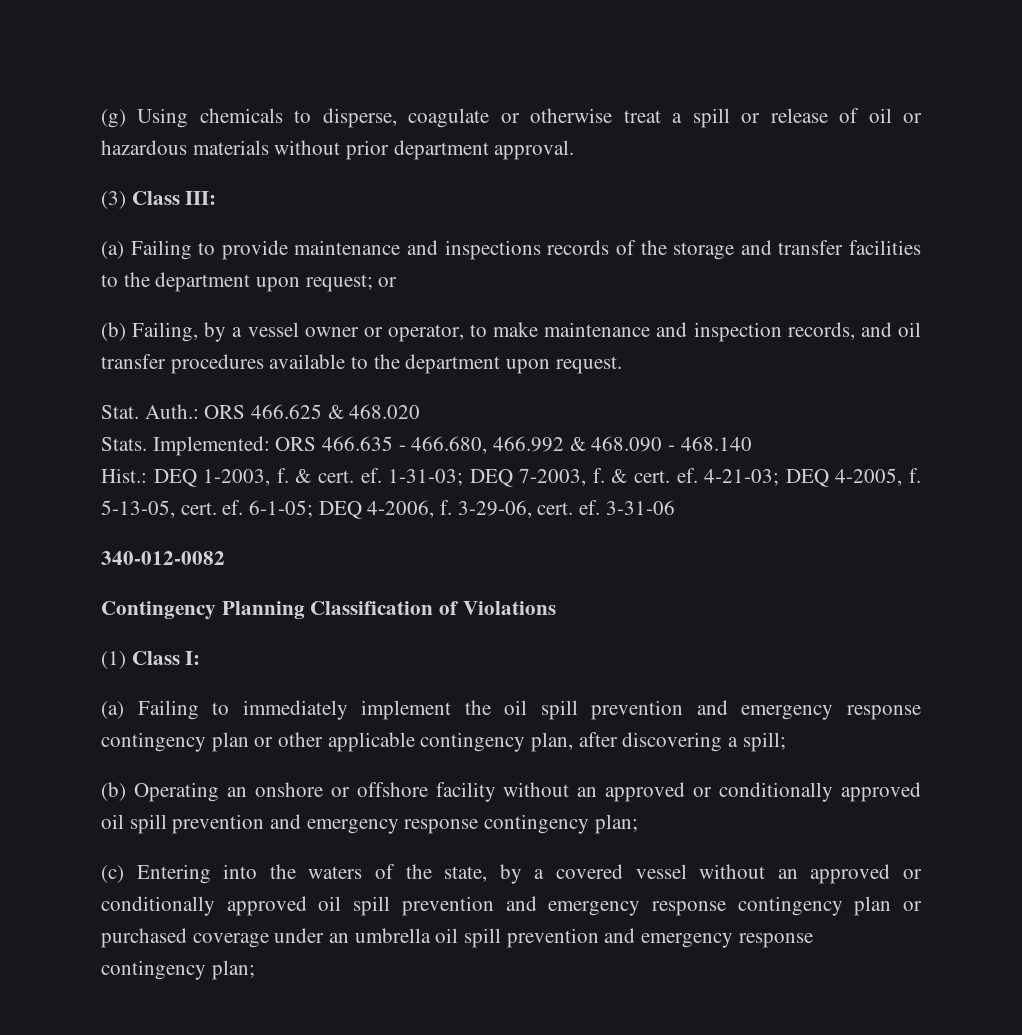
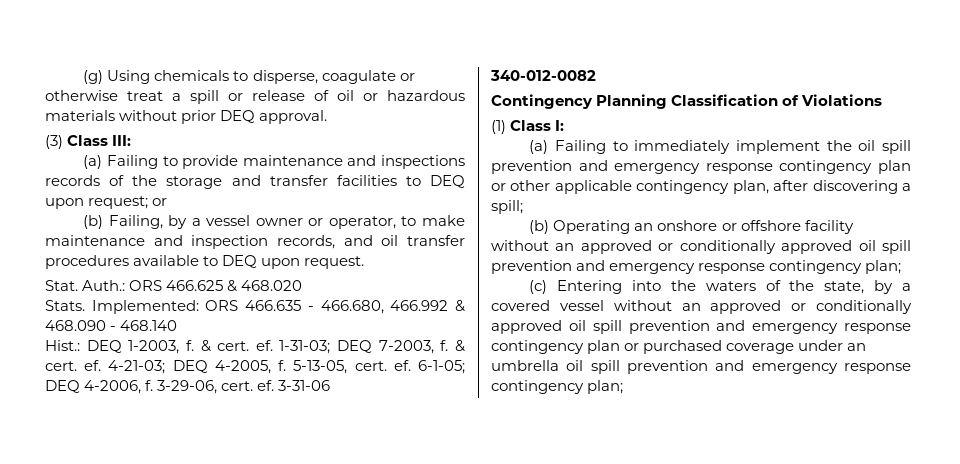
- (g) Using chemicals to disperse, coagulate or otherwise treat a spill or release of oil or hazardous materials without prior department approval.
+ (g) Using chemicals to disperse, coagulate or otherwise treat a spill or release of oil or hazardous materials without prior DEQ approval.
- (a) Failing to provide maintenance and inspections records of the storage and transfer facilities to the department upon request; or
+ (a) Failing to provide maintenance and inspections records of the storage and transfer facilities to DEQ upon request; or
- (b) Failing, by a vessel owner or operator, to make maintenance and inspection records, and oil transfer procedures available to the department upon request.
+ (b) Failing, by a vessel owner or operator, to make maintenance and inspection records, and oil transfer procedures available to DEQ upon request.

